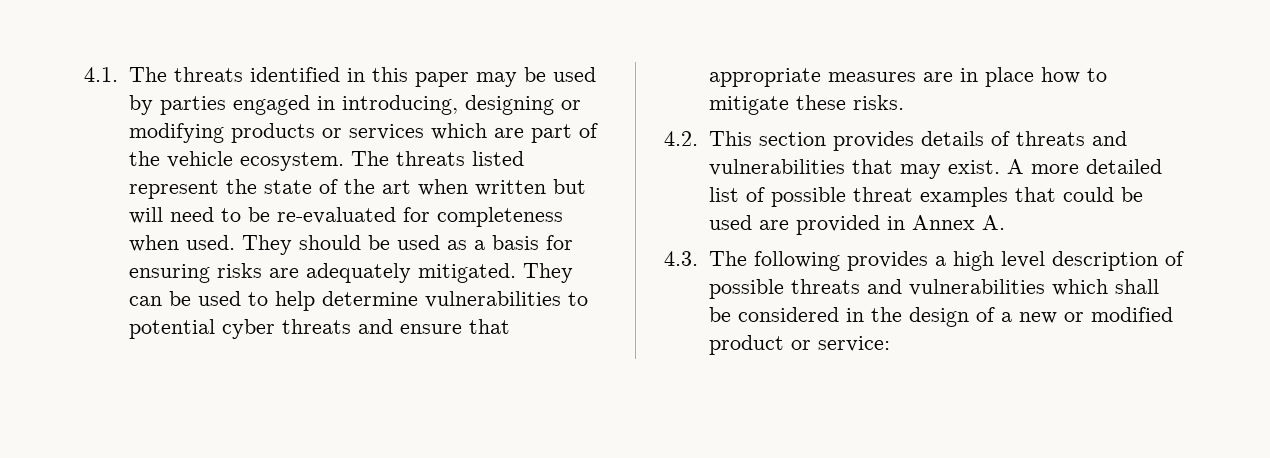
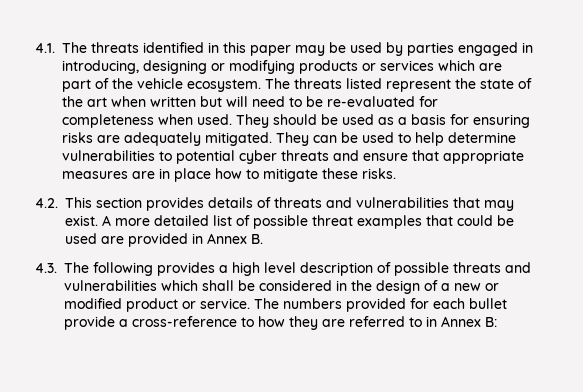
- A more detailed list of possible threat examples that could be used are provided in Annex A.
+ A more detailed list of possible threat examples that could be used are provided in Annex B.
- 4.3. The following provides a high level description of possible threats and vulnerabilities which shall be considered in the design of a new or modified product or service:
+ 4.3. The following provides a high level description of possible threats and vulnerabilities which shall be considered in the design of a new or modified product or service. The numbers provided for each bullet provide a cross-reference to how they are referred to in Annex B:

